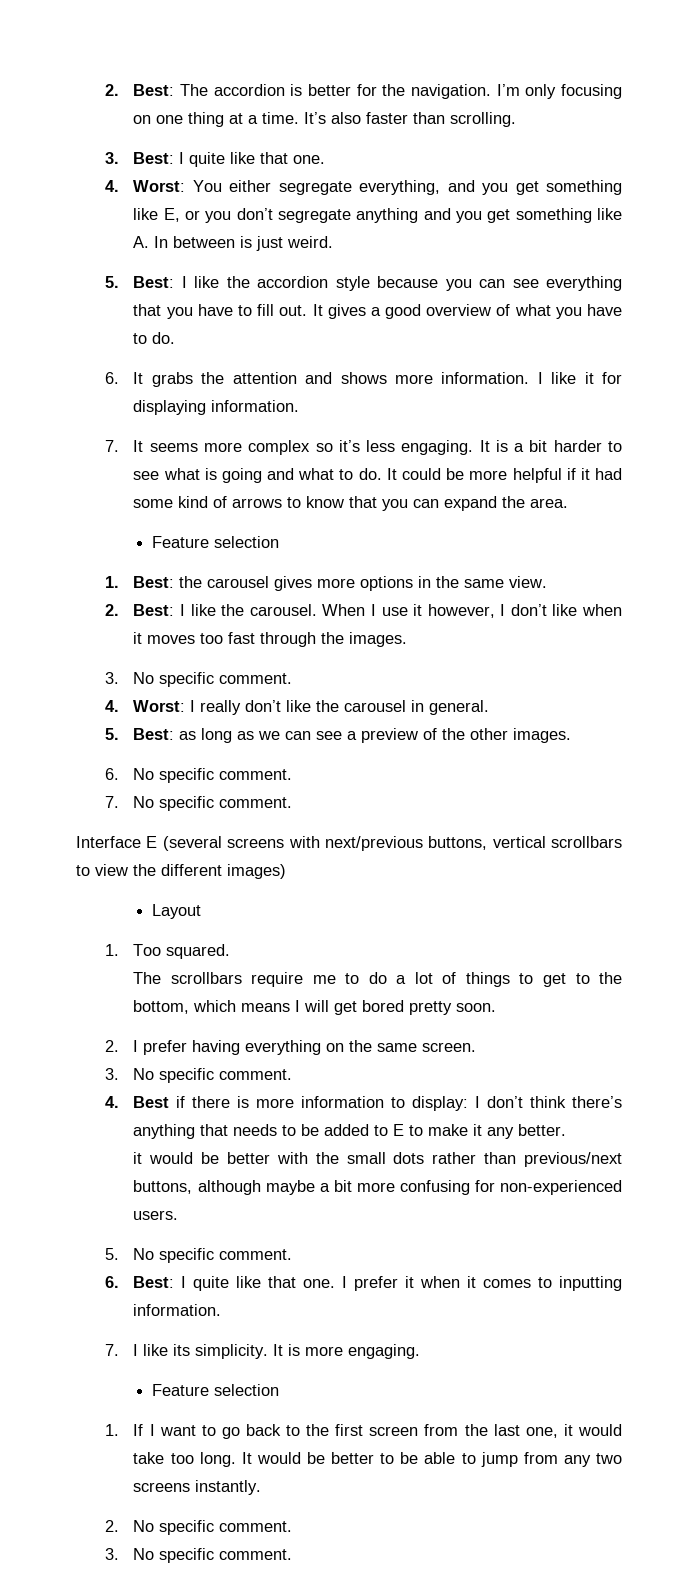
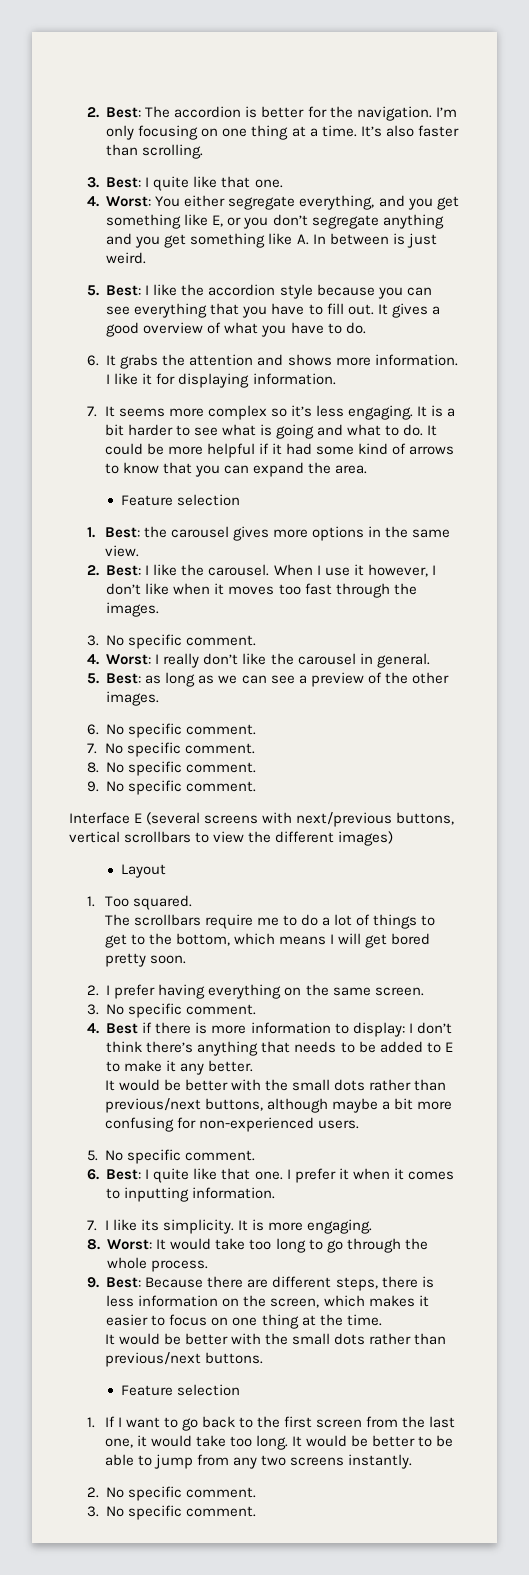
+ 8. No specific comment.
+ 9. No specific comment.
- it would be better with the small dots rather than previous/next buttons, although maybe a bit more confusing for non-experienced users.
+ It would be better with the small dots rather than previous/next buttons, although maybe a bit more confusing for non-experienced users.
+ 8. Worst: It would take too long to go through the whole process.
+ 9. Best: Because there are different steps, there is less information on the screen, which makes it easier to focus on one thing at the time.
+ It would be better with the small dots rather than previous/next buttons.

